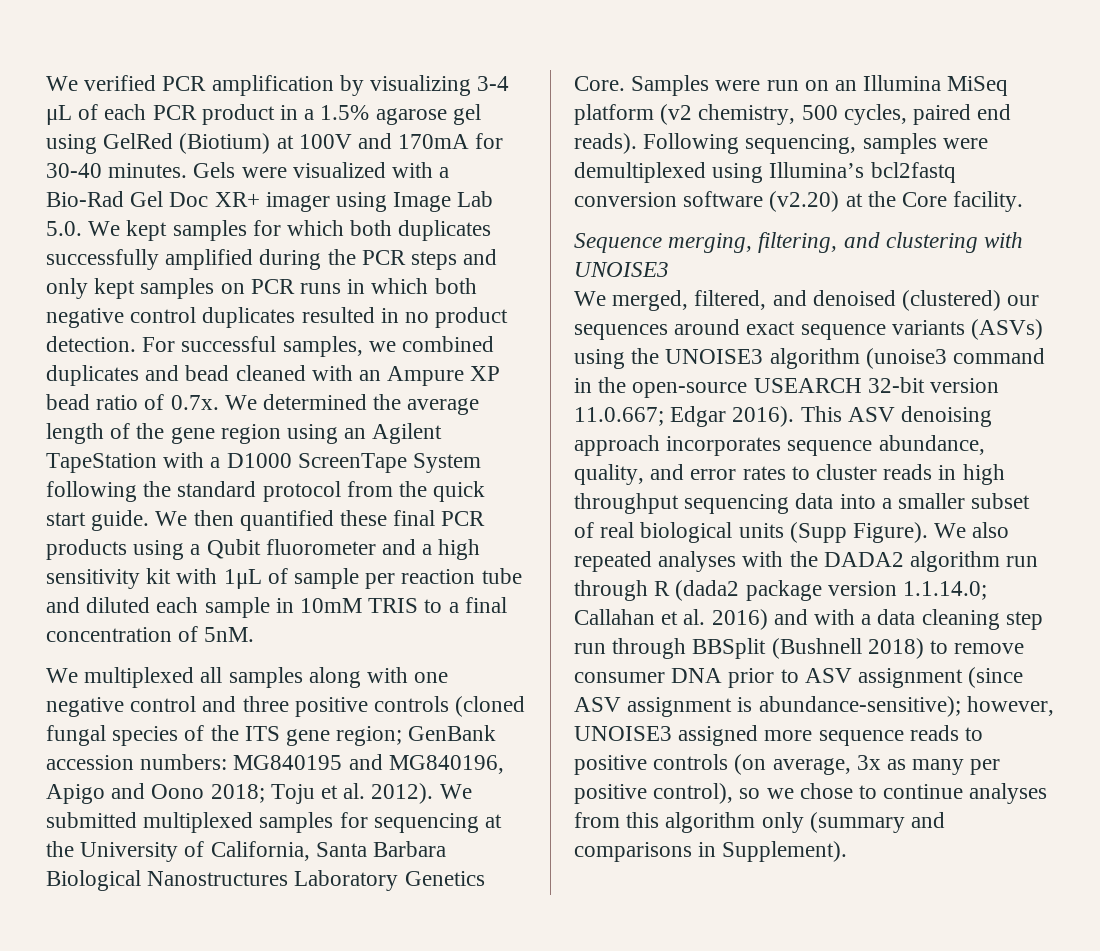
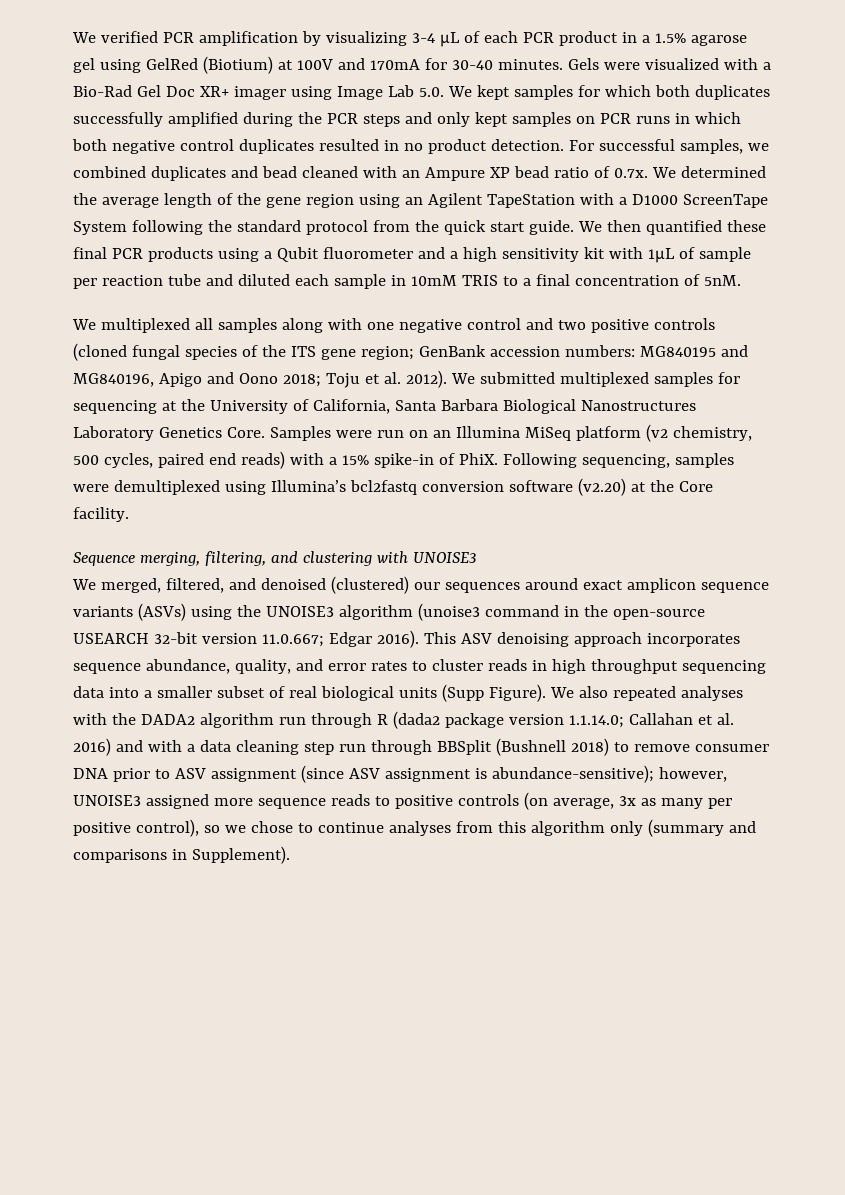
- We multiplexed all samples along with one negative control and three positive controls (cloned fungal species of the ITS gene region; GenBank accession numbers: MG840195 and MG840196, Apigo and Oono 2018; Toju et al. 2012).
+ We multiplexed all samples along with one negative control and two positive controls (cloned fungal species of the ITS gene region; GenBank accession numbers: MG840195 and MG840196, Apigo and Oono 2018; Toju et al. 2012).
- Samples were run on an Illumina MiSeq platform (v2 chemistry, 500 cycles, paired end reads).
+ Samples were run on an Illumina MiSeq platform (v2 chemistry, 500 cycles, paired end reads) with a 15% spike-in of PhiX.
- We merged, filtered, and denoised (clustered) our sequences around exact sequence variants (ASVs) using the UNOISE3 algorithm (unoise3 command in the open-source USEARCH 32-bit version 11.0.667; Edgar 2016).
+ We merged, filtered, and denoised (clustered) our sequences around exact amplicon sequence variants (ASVs) using the UNOISE3 algorithm (unoise3 command in the open-source USEARCH 32-bit version 11.0.667; Edgar 2016).

